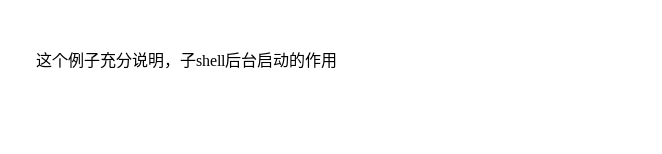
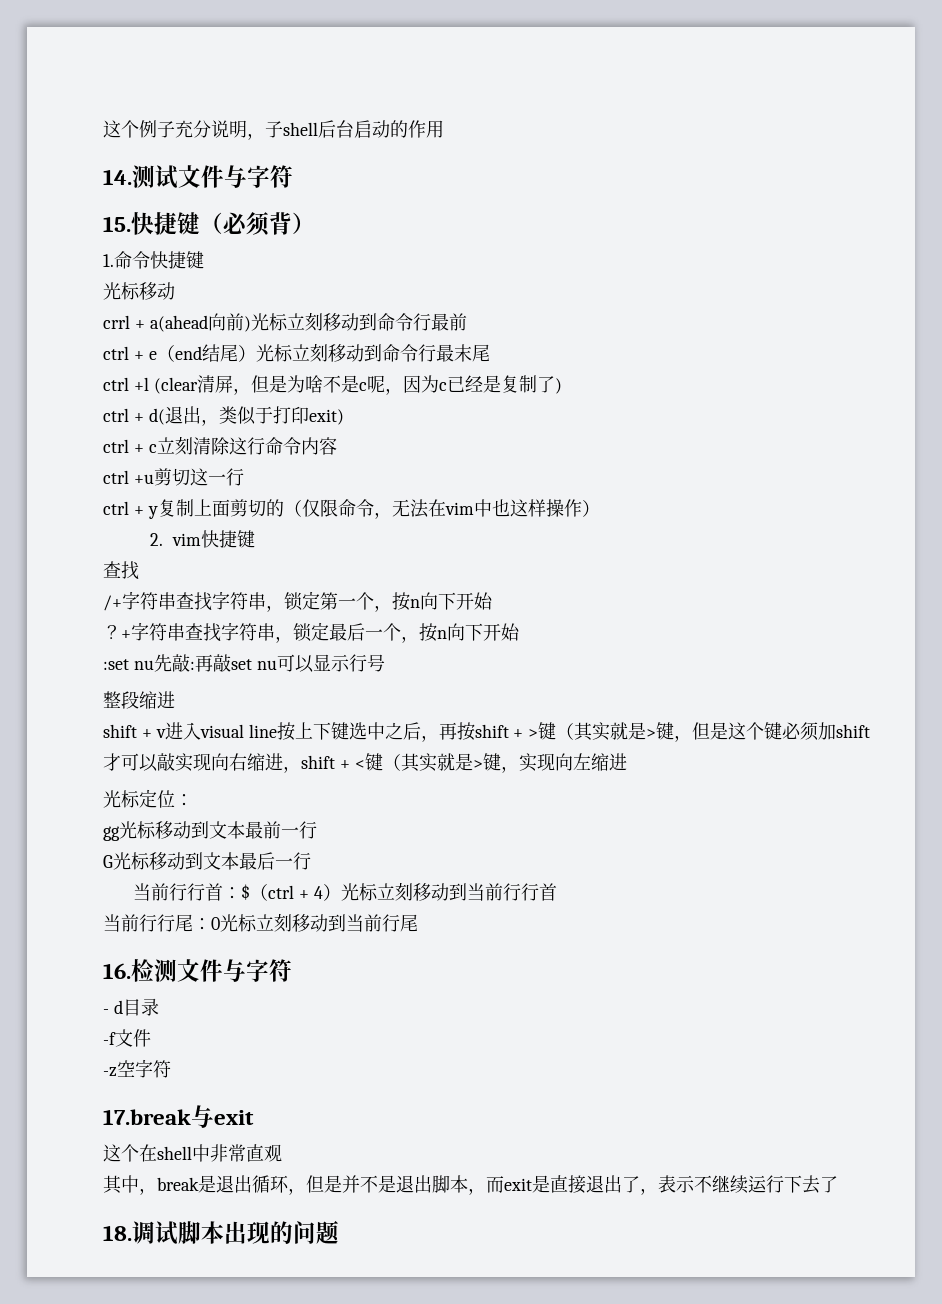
+ 14.测试文件与字符
+ 15.快捷键（必须背）
+ 1.命令快捷键
+ 光标移动
+ crrl + a(ahead向前)光标立刻移动到命令行最前
+ ctrl + e（end结尾）光标立刻移动到命令行最末尾
+ ctrl +l (clear清屏，但是为啥不是c呢，因为c已经是复制了)
+ ctrl + d(退出，类似于打印exit)
+ ctrl + c立刻清除这行命令内容
+ ctrl +u剪切这一行
+ ctrl + y复制上面剪切的（仅限命令，无法在vim中也这样操作）
+ 2. vim快捷键
+ 查找
+ /+字符串查找字符串，锁定第一个，按n向下开始
+ ？+字符串查找字符串，锁定最后一个，按n向下开始
+ :set nu先敲:再敲set nu可以显示行号
+ 整段缩进
+ shift + v进入visual line按上下键选中之后，再按shift + >键（其实就是>键，但是这个键必须加shift才可以敲实现向右缩进，shift + <键（其实就是>键，实现向左缩进
+ 光标定位：
+ gg光标移动到文本最前一行
+ G光标移动到文本最后一行
+ 当前行行首：$（ctrl + 4）光标立刻移动到当前行行首
+ 当前行行尾：0光标立刻移动到当前行尾
+ 16.检测文件与字符
+ - d目录
+ -f文件
+ -z空字符
+ 17.break与exit
+ 这个在shell中非常直观
+ 其中，break是退出循环，但是并不是退出脚本，而exit是直接退出了，表示不继续运行下去了
+ 18.调试脚本出现的问题

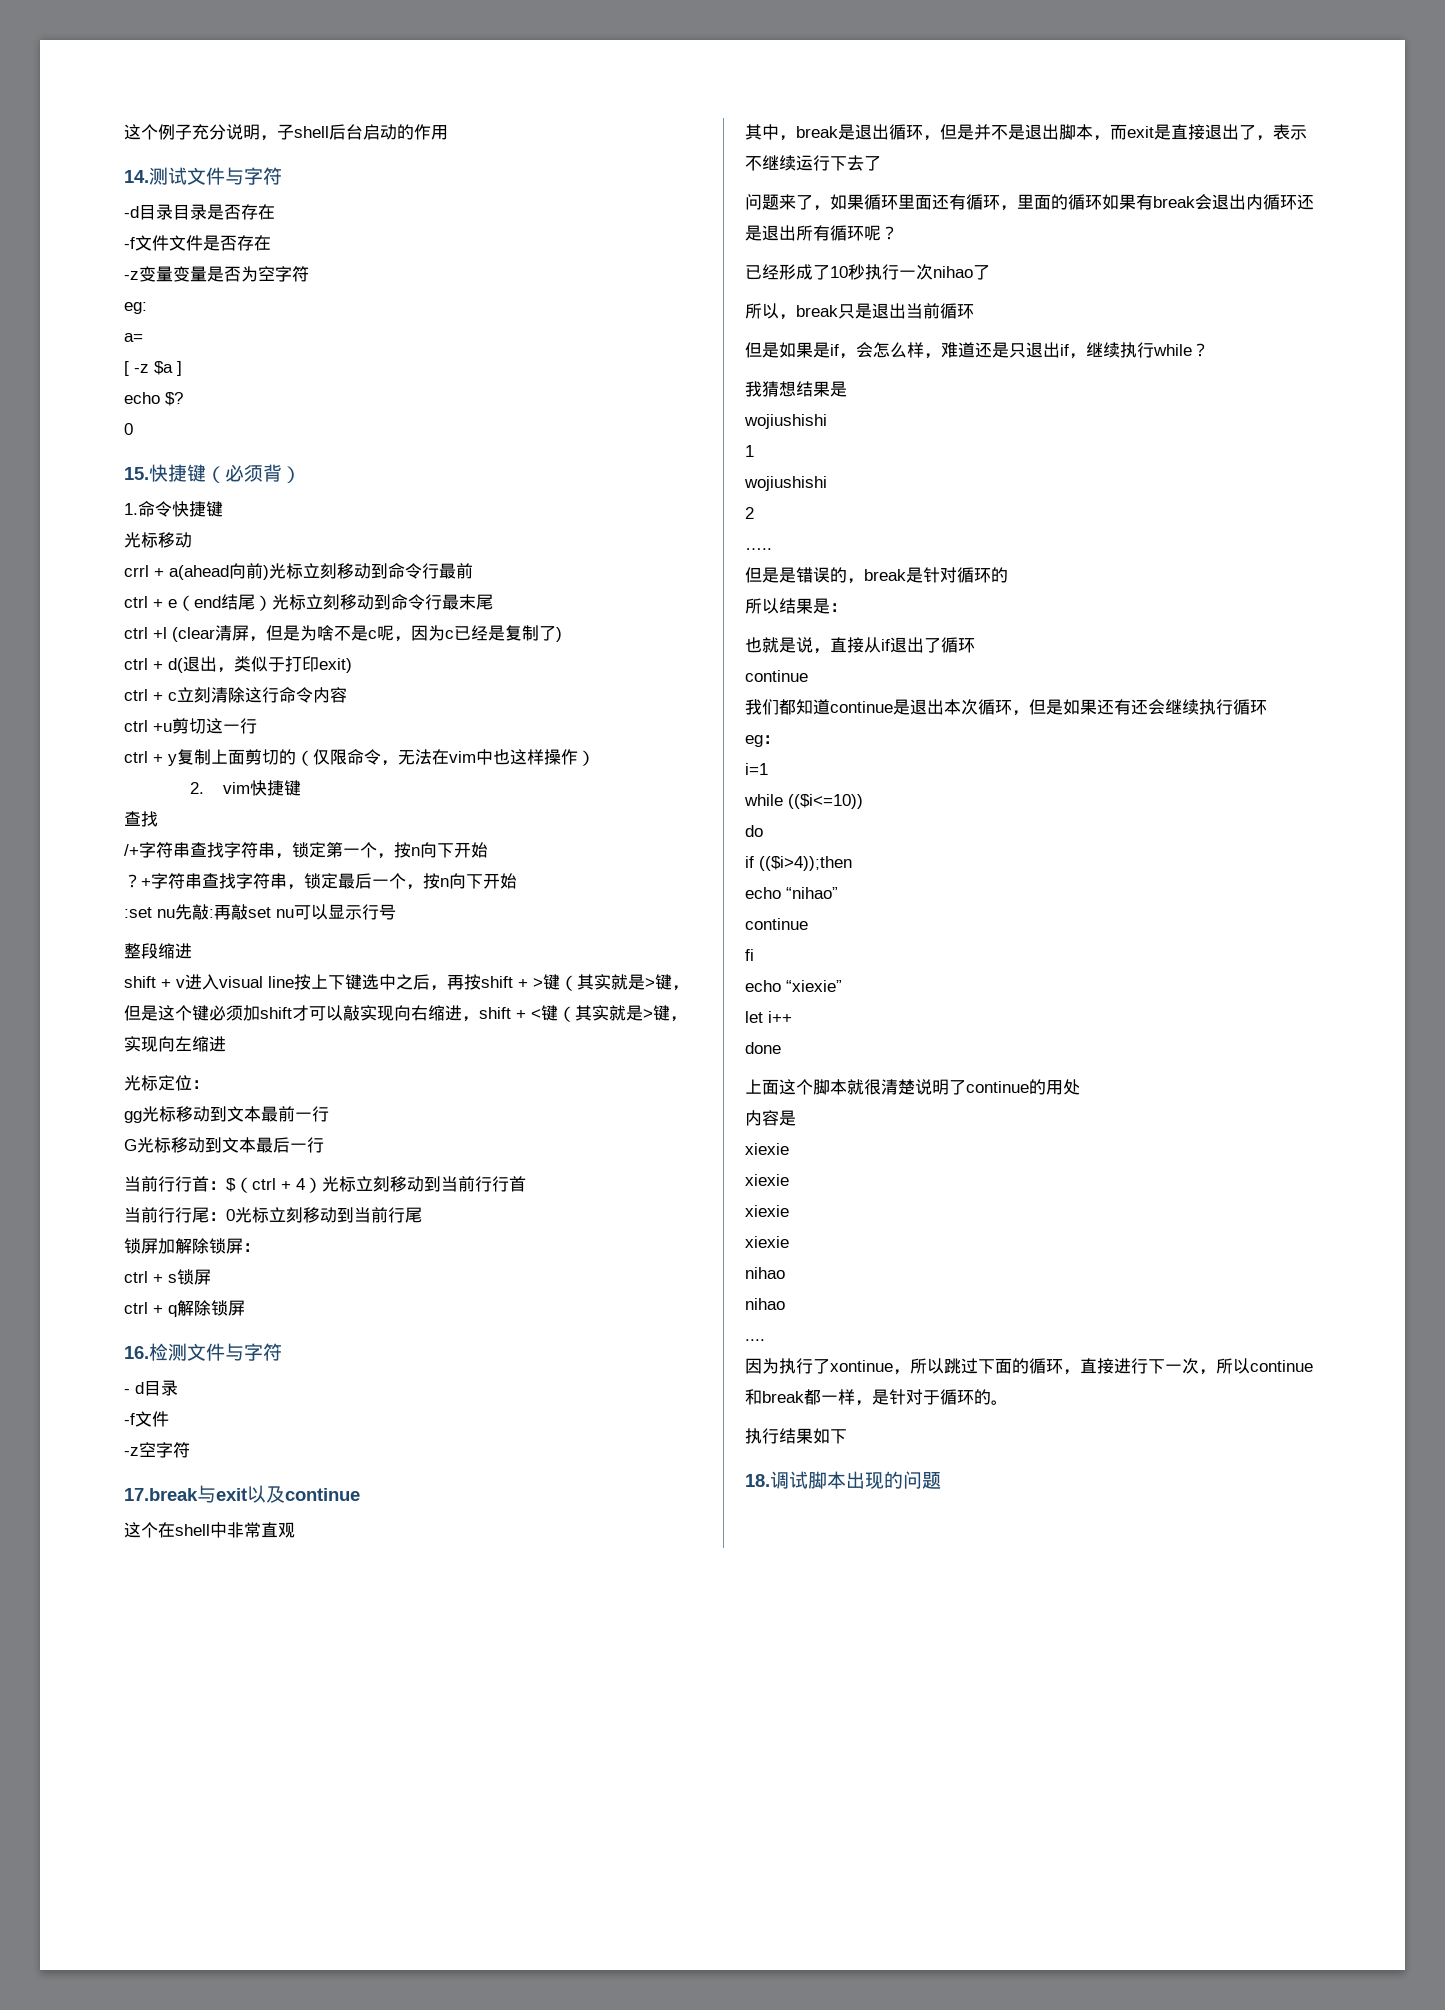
+ -d目录目录是否存在
+ -f文件文件是否存在
+ -z变量变量是否为空字符
+ eg:
+ a=
+ [ -z $a ]
+ echo $?
+ 0
+ 锁屏加解除锁屏：
+ ctrl + s锁屏
+ ctrl + q解除锁屏
- 17.break与exit
+ 17.break与exit以及continue
+ 问题来了，如果循环里面还有循环，里面的循环如果有break会退出内循环还是退出所有循环呢？
+ 已经形成了10秒执行一次nihao了
+ 所以，break只是退出当前循环
+ 但是如果是if，会怎么样，难道还是只退出if，继续执行while？
+ 我猜想结果是
+ wojiushishi
+ 1
+ wojiushishi
+ 2
+ …..
+ 但是是错误的，break是针对循环的
+ 所以结果是：
+ 也就是说，直接从if退出了循环
+ continue
+ 我们都知道continue是退出本次循环，但是如果还有还会继续执行循环
+ eg：
+ i=1
+ while (($i<=10))
+ do
+ if (($i>4));then
+ echo “nihao”
+ continue
+ fi
+ echo “xiexie”
+ let i++
+ done
+ 上面这个脚本就很清楚说明了continue的用处
+ 内容是
+ xiexie
+ xiexie
+ xiexie
+ xiexie
+ nihao
+ nihao
+ ....
+ 因为执行了xontinue，所以跳过下面的循环，直接进行下一次，所以continue和break都一样，是针对于循环的。
+ 执行结果如下

